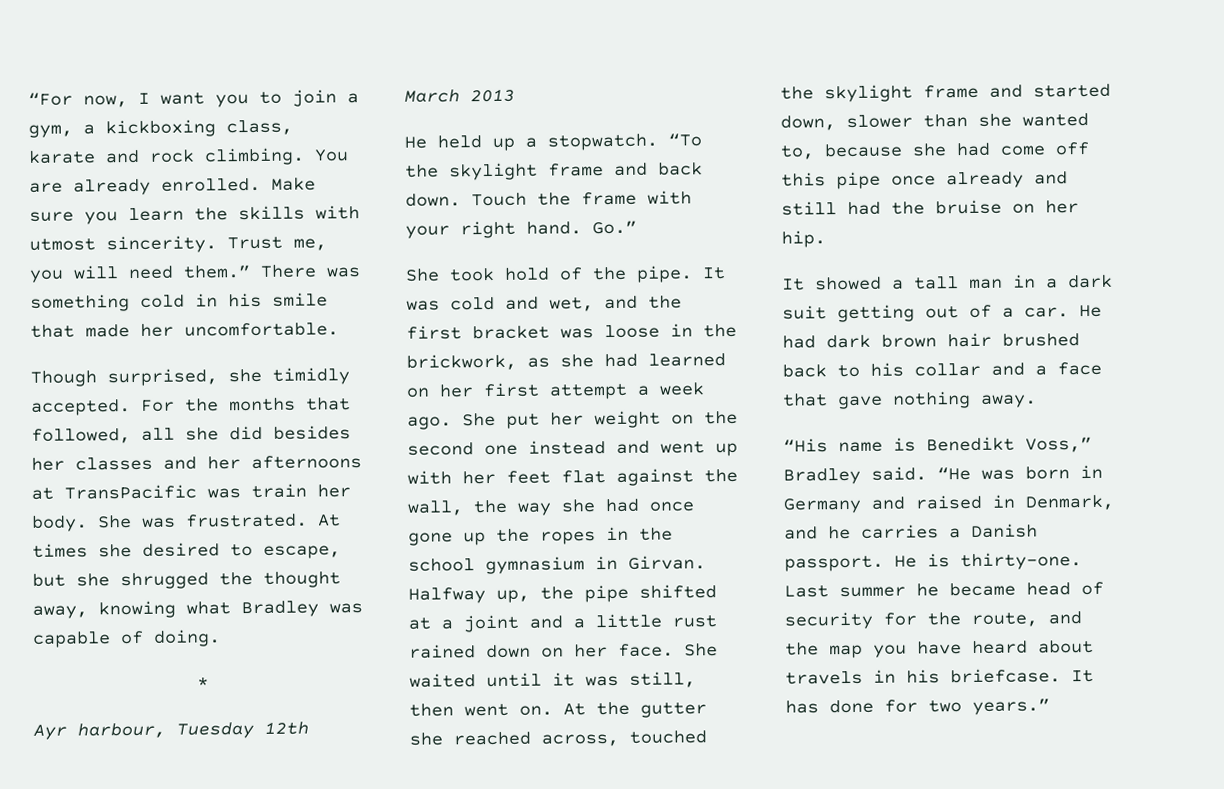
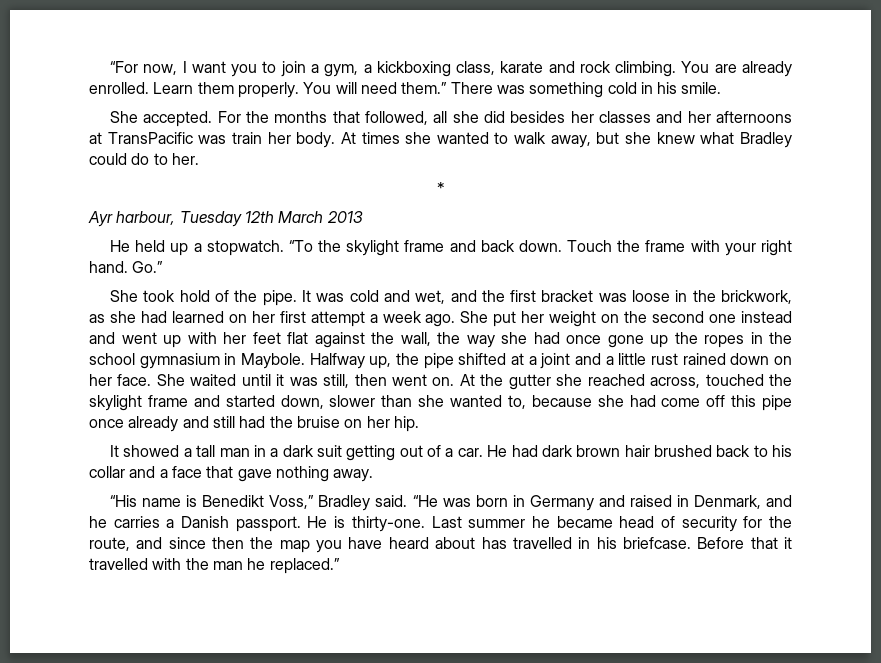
- Make sure you learn the skills with utmost sincerity. Trust me, you will need them.”
+ Learn them properly. You will need them.”
- There was something cold in his smile that made her uncomfortable.
- Though surprised, she timidly accepted.
+ There was something cold in his smile.
+ She accepted.
- She was frustrated. At times she desired to escape, but she shrugged the thought away, knowing what Bradley was capable of doing.
+ At times she wanted to walk away, but she knew what Bradley could do to her.
- She put her weight on the second one instead and went up with her feet flat against the wall, the way she had once gone up the ropes in the school gymnasium in Girvan.
+ She put her weight on the second one instead and went up with her feet flat against the wall, the way she had once gone up the ropes in the school gymnasium in Maybole.
- Last summer he became head of security for the route, and the map you have heard about travels in his briefcase.
+ Last summer he became head of security for the route, and since then the map you have heard about has travelled in his briefcase.
- It has done for two years.”
+ Before that it travelled with the man he replaced.”

